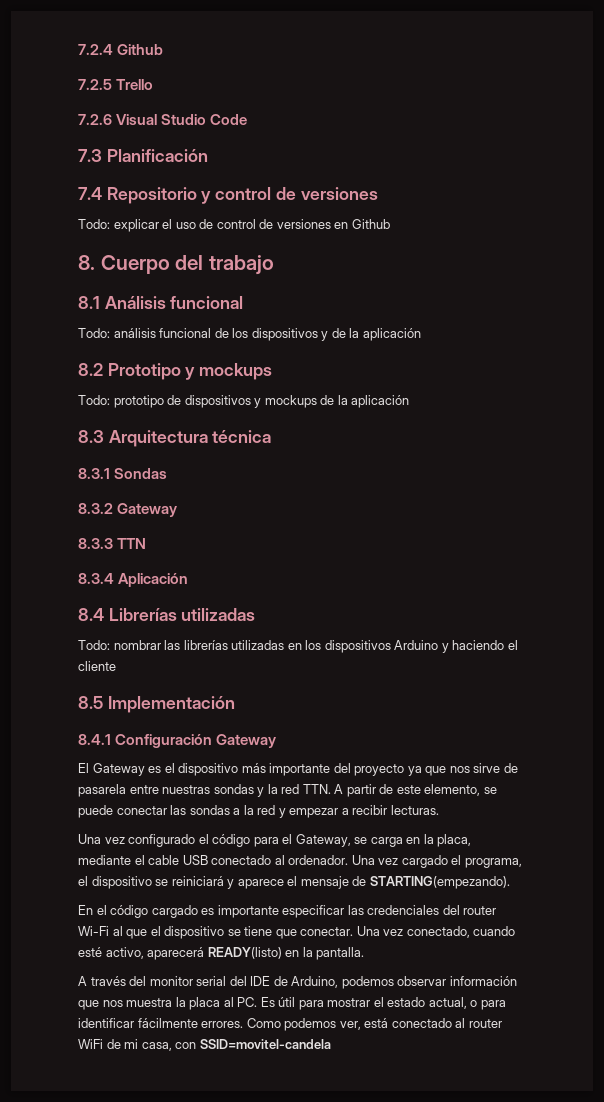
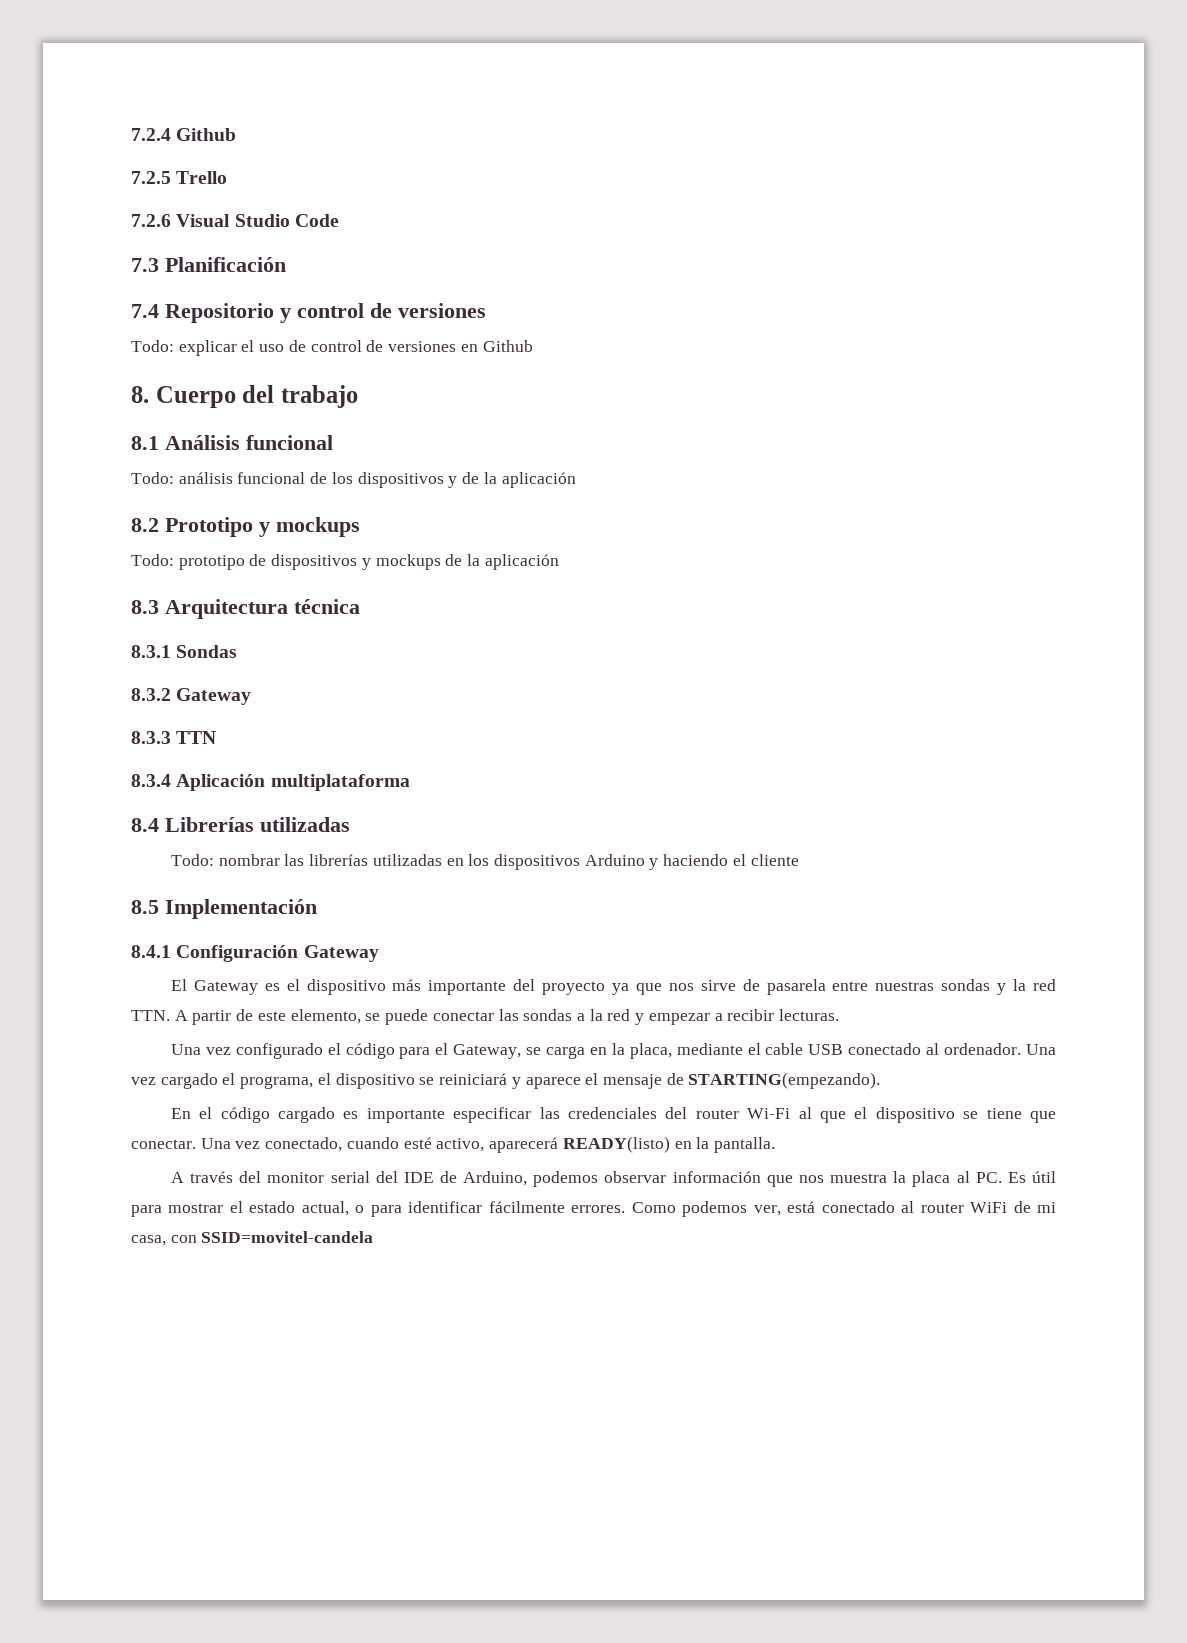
- 8.3.4 Aplicación
+ 8.3.4 Aplicación multiplataforma

